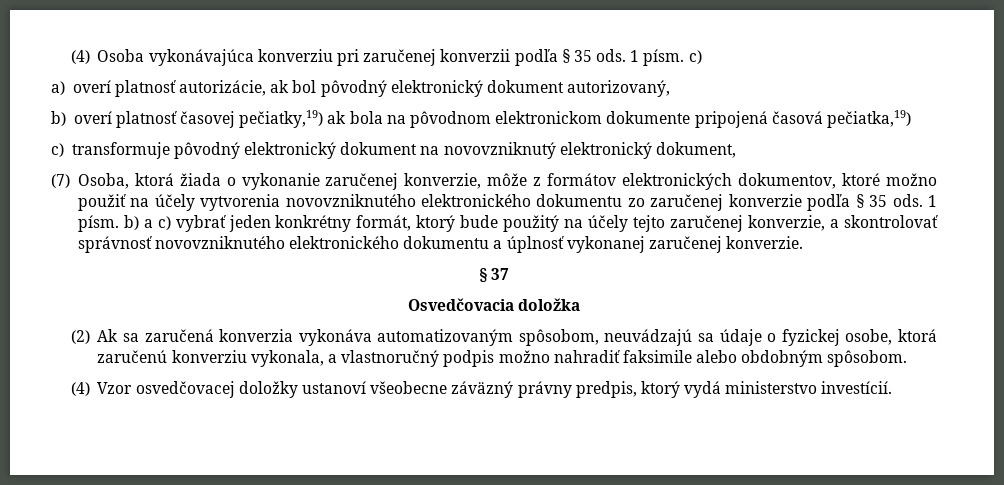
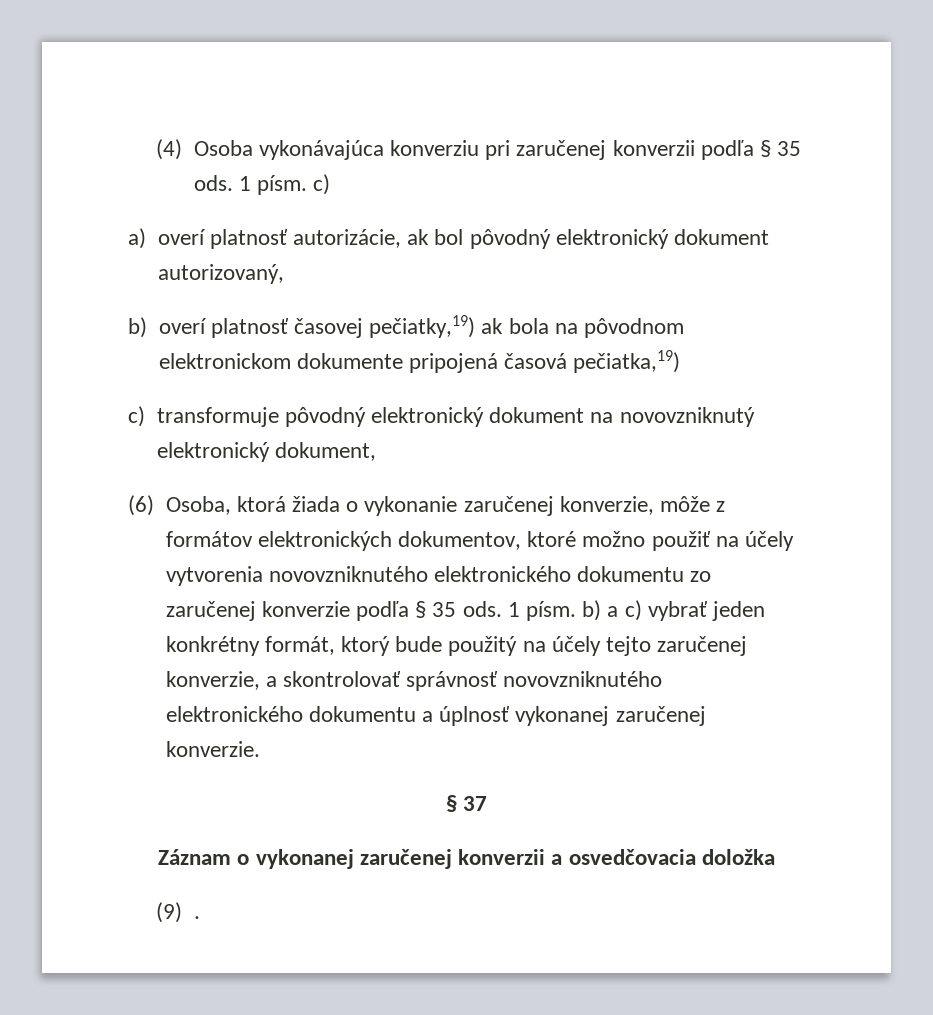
- (7) Osoba, ktorá žiada o vykonanie zaručenej konverzie, môže z formátov elektronických dokumentov, ktoré možno použiť na účely vytvorenia novovzniknutého elektronického dokumentu zo zaručenej konverzie podľa § 35 ods.
+ (6) Osoba, ktorá žiada o vykonanie zaručenej konverzie, môže z formátov elektronických dokumentov, ktoré možno použiť na účely vytvorenia novovzniknutého elektronického dokumentu zo zaručenej konverzie podľa § 35 ods.
- Osvedčovacia doložka
- (2) Ak sa zaručená konverzia vykonáva automatizovaným spôsobom, neuvádzajú sa údaje o fyzickej osobe, ktorá zaručenú konverziu vykonala, a vlastnoručný podpis možno nahradiť faksimile alebo obdobným spôsobom.
- (4) Vzor osvedčovacej doložky ustanoví všeobecne záväzný právny predpis, ktorý vydá ministerstvo investícií.
+ Záznam o vykonanej zaručenej konverzii a osvedčovacia doložka
+ (9) .

